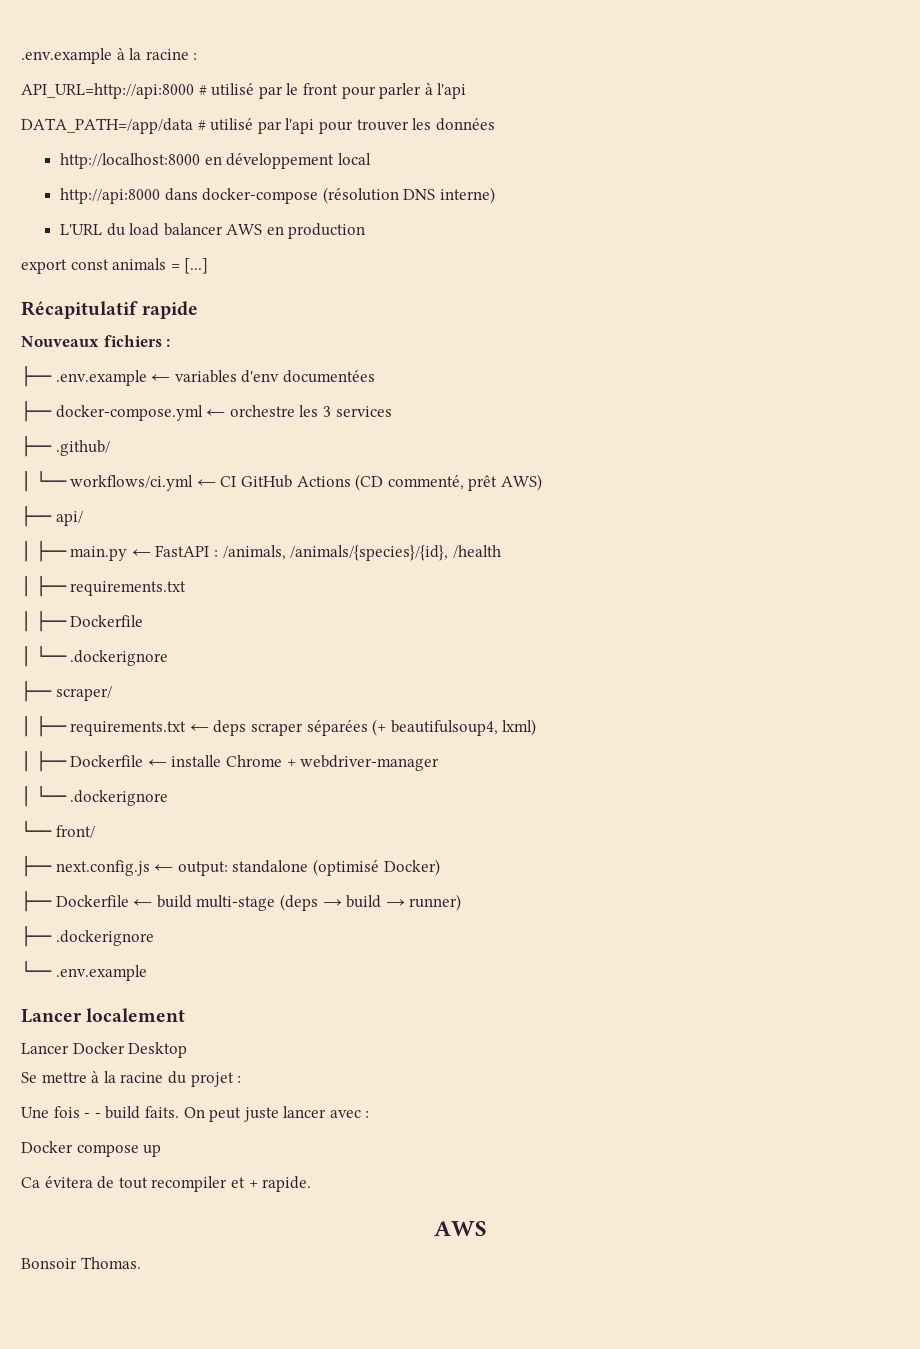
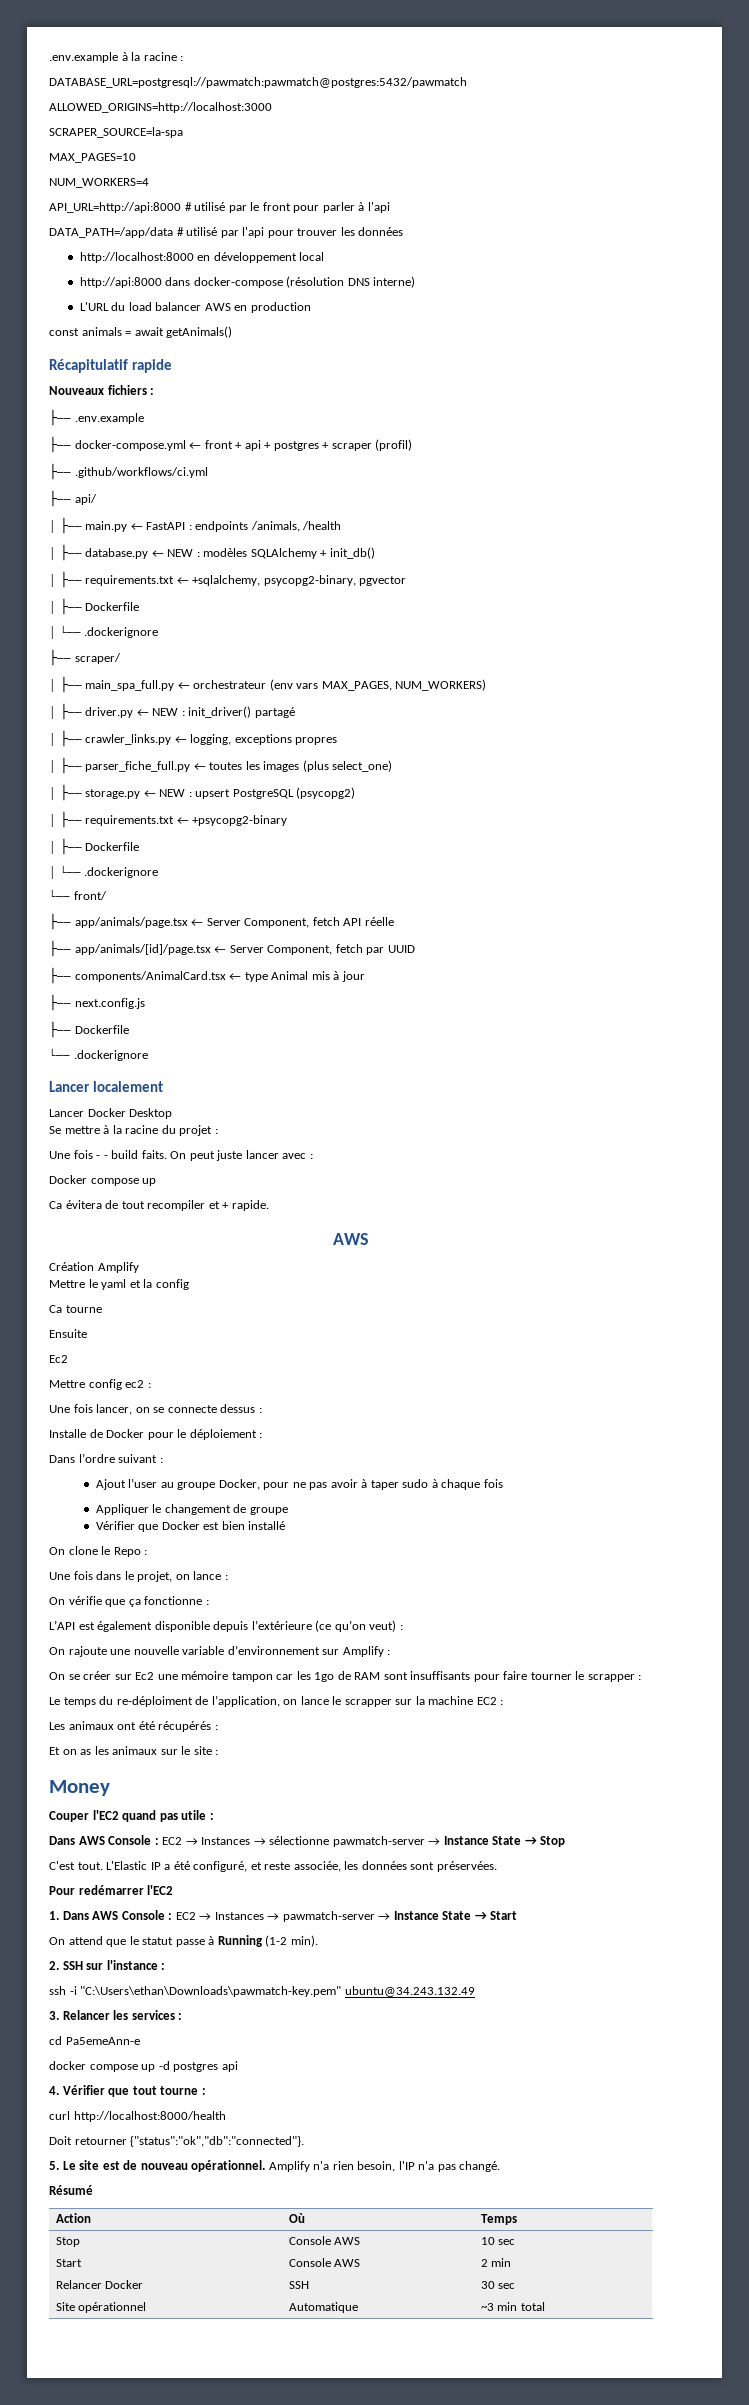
+ DATABASE_URL=postgresql://pawmatch:pawmatch@postgres:5432/pawmatch
+ ALLOWED_ORIGINS=http://localhost:3000
+ SCRAPER_SOURCE=la-spa
+ MAX_PAGES=10
+ NUM_WORKERS=4
- export const animals = [...]
+ const animals = await getAnimals()
- ├── .env.example ← variables d'env documentées
+ ├── .env.example
- ├── docker-compose.yml ← orchestre les 3 services
- ├── .github/
- │ └── workflows/ci.yml ← CI GitHub Actions (CD commenté, prêt AWS)
+ ├── docker-compose.yml ← front + api + postgres + scraper (profil)
+ ├── .github/workflows/ci.yml
- │ ├── main.py ← FastAPI : /animals, /animals/{species}/{id}, /health
- │ ├── requirements.txt
+ │ ├── main.py ← FastAPI : endpoints /animals, /health
+ │ ├── database.py ← NEW : modèles SQLAlchemy + init_db()
+ │ ├── requirements.txt ← +sqlalchemy, psycopg2-binary, pgvector
- │ ├── requirements.txt ← deps scraper séparées (+ beautifulsoup4, lxml)
- │ ├── Dockerfile ← installe Chrome + webdriver-manager
+ │ ├── main_spa_full.py ← orchestrateur (env vars MAX_PAGES, NUM_WORKERS)
+ │ ├── driver.py ← NEW : init_driver() partagé
+ │ ├── crawler_links.py ← logging, exceptions propres
+ │ ├── parser_fiche_full.py ← toutes les images (plus select_one)
+ │ ├── storage.py ← NEW : upsert PostgreSQL (psycopg2)
+ │ ├── requirements.txt ← +psycopg2-binary
+ │ ├── Dockerfile
- ├── next.config.js ← output: standalone (optimisé Docker)
- ├── Dockerfile ← build multi-stage (deps → build → runner)
- ├── .dockerignore
- └── .env.example
+ ├── app/animals/page.tsx ← Server Component, fetch API réelle
+ ├── app/animals/[id]/page.tsx ← Server Component, fetch par UUID
+ ├── components/AnimalCard.tsx ← type Animal mis à jour
+ ├── next.config.js
+ ├── Dockerfile
+ └── .dockerignore
- Bonsoir Thomas.
+ Création Amplify
+ Mettre le yaml et la config
+ Ca tourne
+ Ensuite
+ Ec2
+ Mettre config ec2 :
+ Une fois lancer, on se connecte dessus :
+ Installe de Docker pour le déploiement :
+ Dans l’ordre suivant :
+ Ajout l’user au groupe Docker, pour ne pas avoir à taper sudo à chaque fois
+ Appliquer le changement de groupe
+ Vérifier que Docker est bien installé
+ On clone le Repo :
+ Une fois dans le projet, on lance :
+ On vérifie que ça fonctionne :
+ L’API est également disponible depuis l’extérieure (ce qu’on veut) :
+ On rajoute une nouvelle variable d’environnement sur Amplify :
+ On se créer sur Ec2 une mémoire tampon car les 1go de RAM sont insuffisants pour faire tourner le scrapper :
+ Le temps du re-déploiment de l’application, on lance le scrapper sur la machine EC2 :
+ Les animaux ont été récupérés :
+ Et on as les animaux sur le site :
+ Money
+ Couper l'EC2 quand pas utile :
+ Dans AWS Console : EC2 → Instances → sélectionne pawmatch-server → Instance State → Stop
+ C'est tout. L'Elastic IP a été configuré, et reste associée, les données sont préservées.
+ Pour redémarrer l'EC2
+ 1. Dans AWS Console : EC2 → Instances → pawmatch-server → Instance State → Start
+ On attend que le statut passe à Running (1-2 min).
+ 2. SSH sur l'instance :
+ ssh -i "C:\Users\ethan\Downloads\pawmatch-key.pem" ubuntu@34.243.132.49
+ 3. Relancer les services :
+ cd Pa5emeAnn-e
+ docker compose up -d postgres api
+ 4. Vérifier que tout tourne :
+ curl http://localhost:8000/health
+ Doit retourner {"status":"ok","db":"connected"}.
+ 5. Le site est de nouveau opérationnel. Amplify n'a rien besoin, l'IP n'a pas changé.
+ Résumé
+ Action | Où | Temps
+ Stop | Console AWS | 10 sec
+ Start | Console AWS | 2 min
+ Relancer Docker | SSH | 30 sec
+ Site opérationnel | Automatique | ~3 min total

